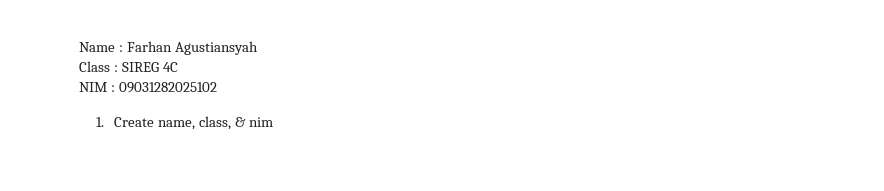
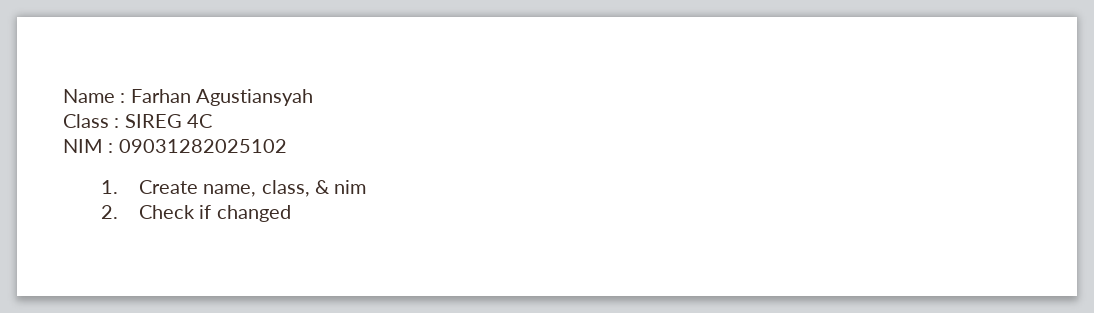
+ 2. Check if changed

